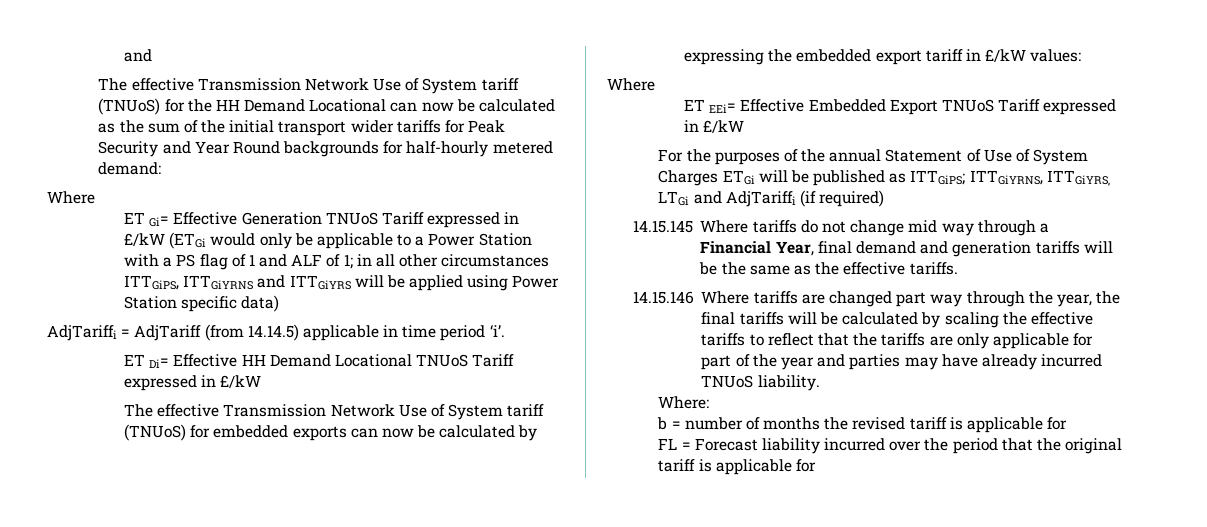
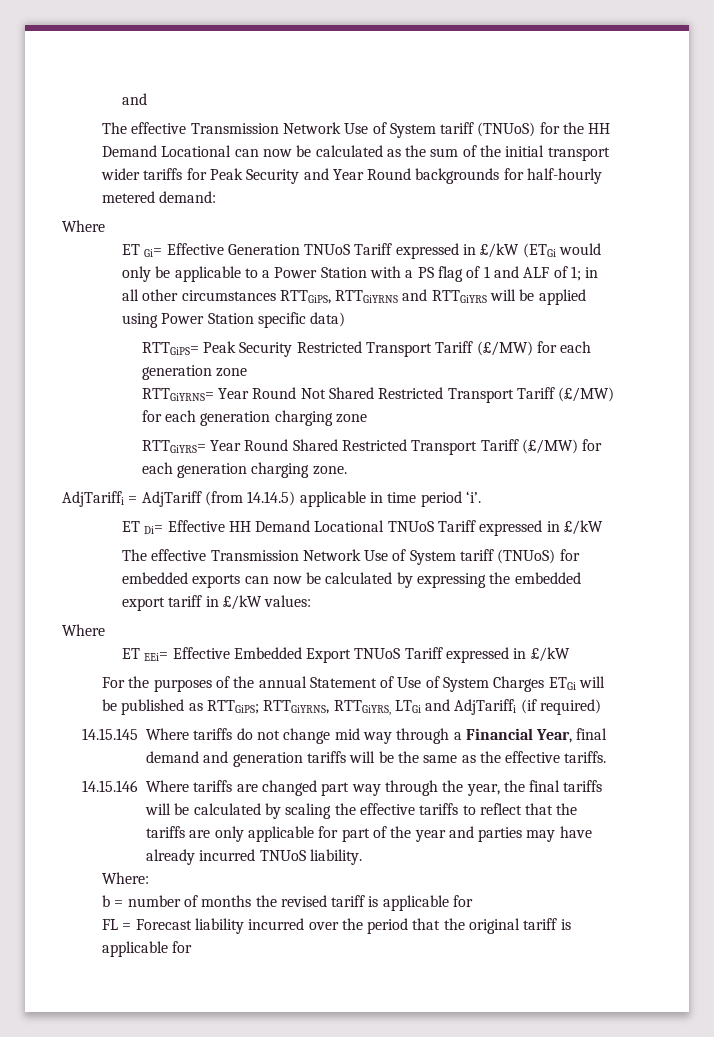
- ET Gi= Effective Generation TNUoS Tariff expressed in £/kW (ETGi would only be applicable to a Power Station with a PS flag of 1 and ALF of 1; in all other circumstances ITTGiPS, ITTGiYRNS and ITTGiYRS will be applied using Power Station specific data)
+ ET Gi= Effective Generation TNUoS Tariff expressed in £/kW (ETGi would only be applicable to a Power Station with a PS flag of 1 and ALF of 1; in all other circumstances RTTGiPS, RTTGiYRNS and RTTGiYRS will be applied using Power Station specific data)
+ RTTGiPS= Peak Security Restricted Transport Tariff (£/MW) for each generation zone
+ RTTGiYRNS= Year Round Not Shared Restricted Transport Tariff (£/MW) for each generation charging zone
+ RTTGiYRS= Year Round Shared Restricted Transport Tariff (£/MW) for each generation charging zone.
- For the purposes of the annual Statement of Use of System Charges ETGi will be published as ITTGiPS; ITTGiYRNS, ITTGiYRS, LTGi and AdjTariffi (if required)
+ For the purposes of the annual Statement of Use of System Charges ETGi will be published as RTTGiPS; RTTGiYRNS, RTTGiYRS, LTGi and AdjTariffi (if required)

